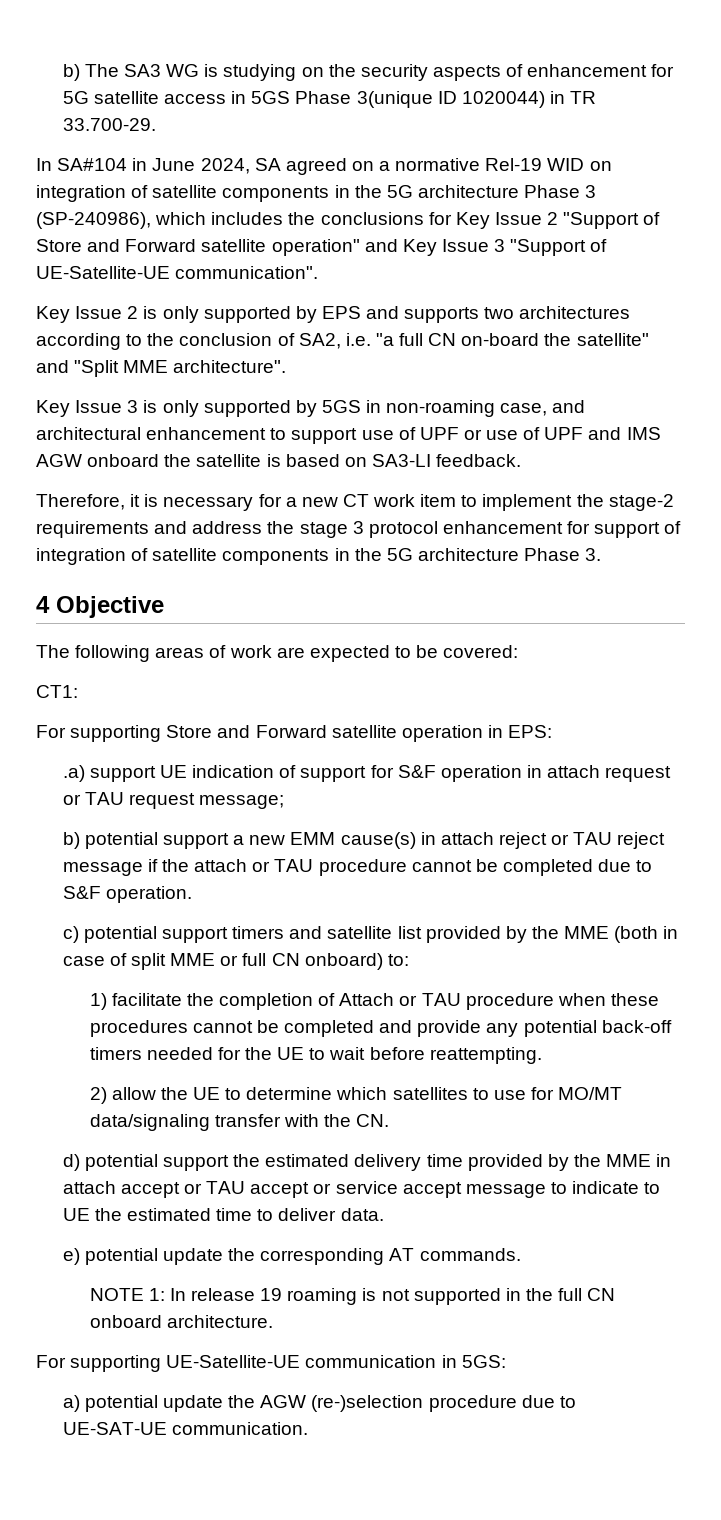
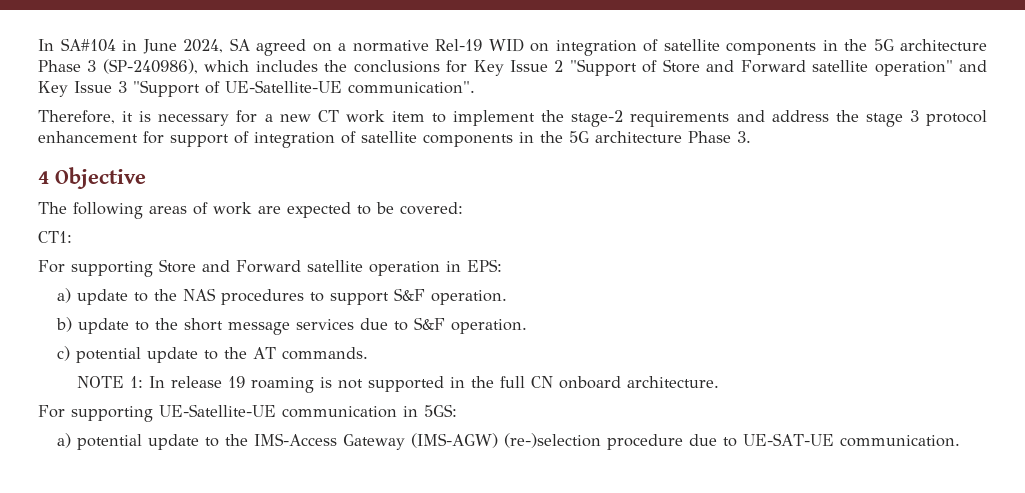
- b) The SA3 WG is studying on the security aspects of enhancement for 5G satellite access in 5GS Phase 3(unique ID 1020044) in TR 33.700-29.
- Key Issue 2 is only supported by EPS and supports two architectures according to the conclusion of SA2, i.e. "a full CN on-board the satellite" and "Split MME architecture".
- Key Issue 3 is only supported by 5GS in non-roaming case, and architectural enhancement to support use of UPF or use of UPF and IMS AGW onboard the satellite is based on SA3-LI feedback.
- .a) support UE indication of support for S&F operation in attach request or TAU request message;
- b) potential support a new EMM cause(s) in attach reject or TAU reject message if the attach or TAU procedure cannot be completed due to S&F operation.
+ a) update to the NAS procedures to support S&F operation.
+ b) update to the short message services due to S&F operation.
- c) potential support timers and satellite list provided by the MME (both in case of split MME or full CN onboard) to:
- 1) facilitate the completion of Attach or TAU procedure when these procedures cannot be completed and provide any potential back-off timers needed for the UE to wait before reattempting.
- 2) allow the UE to determine which satellites to use for MO/MT data/signaling transfer with the CN.
- d) potential support the estimated delivery time provided by the MME in attach accept or TAU accept or service accept message to indicate to UE the estimated time to deliver data.
- e) potential update the corresponding AT commands.
+ c) potential update to the AT commands.
- a) potential update the AGW (re-)selection procedure due to UE-SAT-UE communication.
+ a) potential update to the IMS-Access Gateway (IMS-AGW) (re-)selection procedure due to UE-SAT-UE communication.

